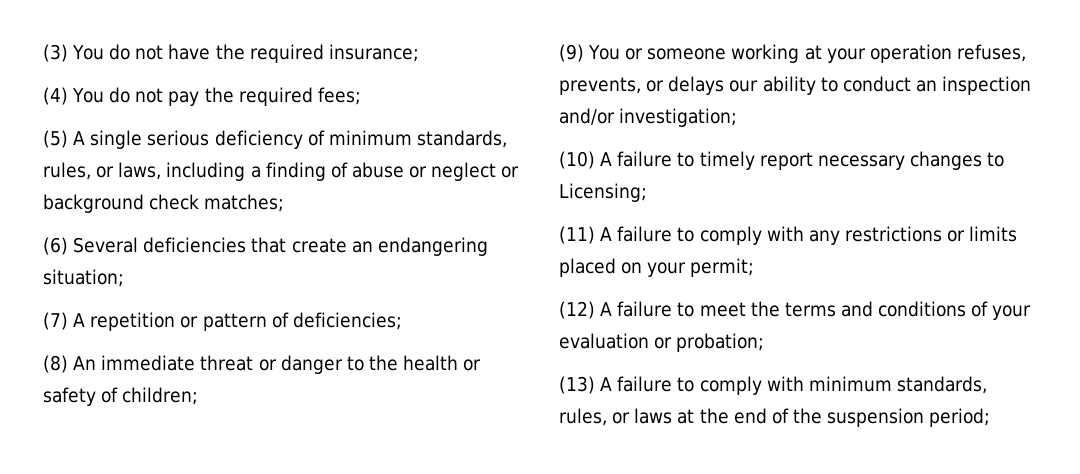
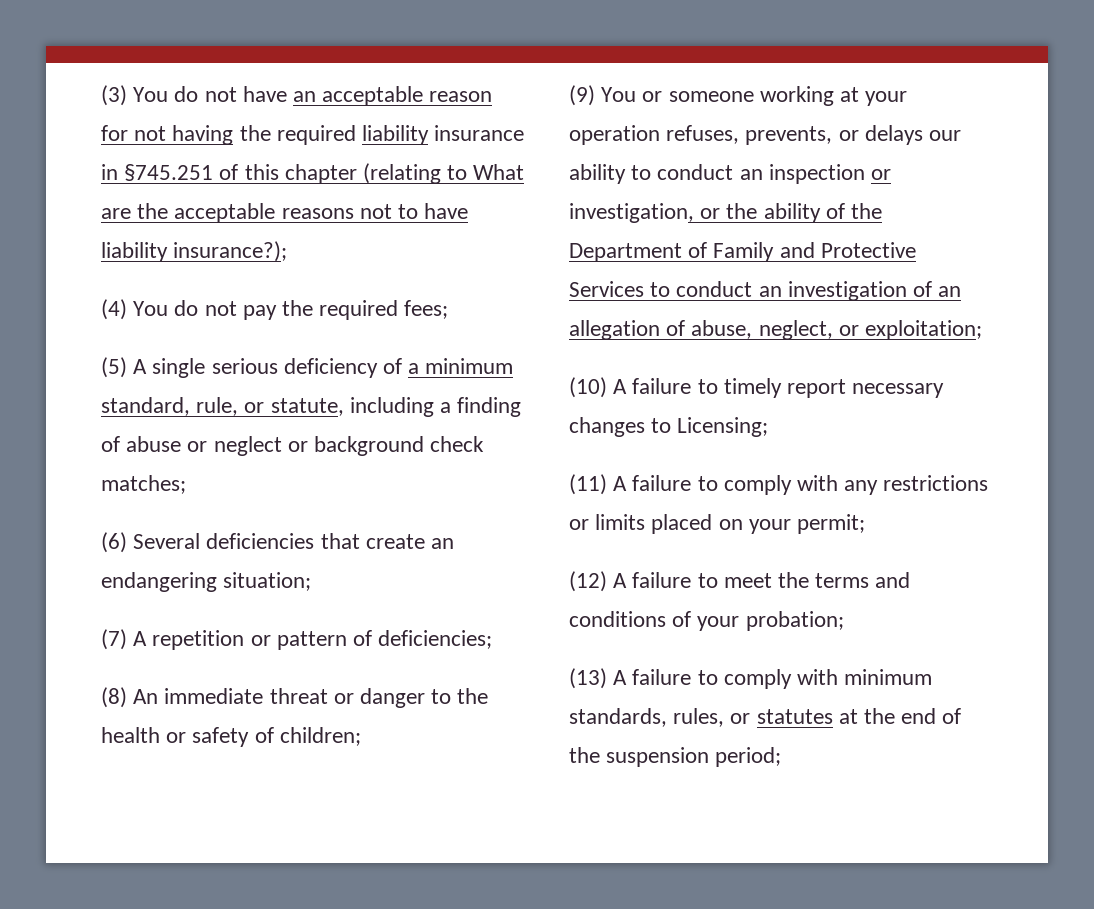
- (3) You do not have the required insurance;
+ (3) You do not have an acceptable reason for not having the required liability insurance in §745.251 of this chapter (relating to What are the acceptable reasons not to have liability insurance?);
- (5) A single serious deficiency of minimum standards, rules, or laws, including a finding of abuse or neglect or background check matches;
+ (5) A single serious deficiency of a minimum standard, rule, or statute, including a finding of abuse or neglect or background check matches;
- (9) You or someone working at your operation refuses, prevents, or delays our ability to conduct an inspection and/or investigation;
+ (9) You or someone working at your operation refuses, prevents, or delays our ability to conduct an inspection or investigation, or the ability of the Department of Family and Protective Services to conduct an investigation of an allegation of abuse, neglect, or exploitation;
- (12) A failure to meet the terms and conditions of your evaluation or probation;
+ (12) A failure to meet the terms and conditions of your probation;
- (13) A failure to comply with minimum standards, rules, or laws at the end of the suspension period;
+ (13) A failure to comply with minimum standards, rules, or statutes at the end of the suspension period;

